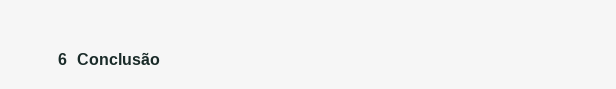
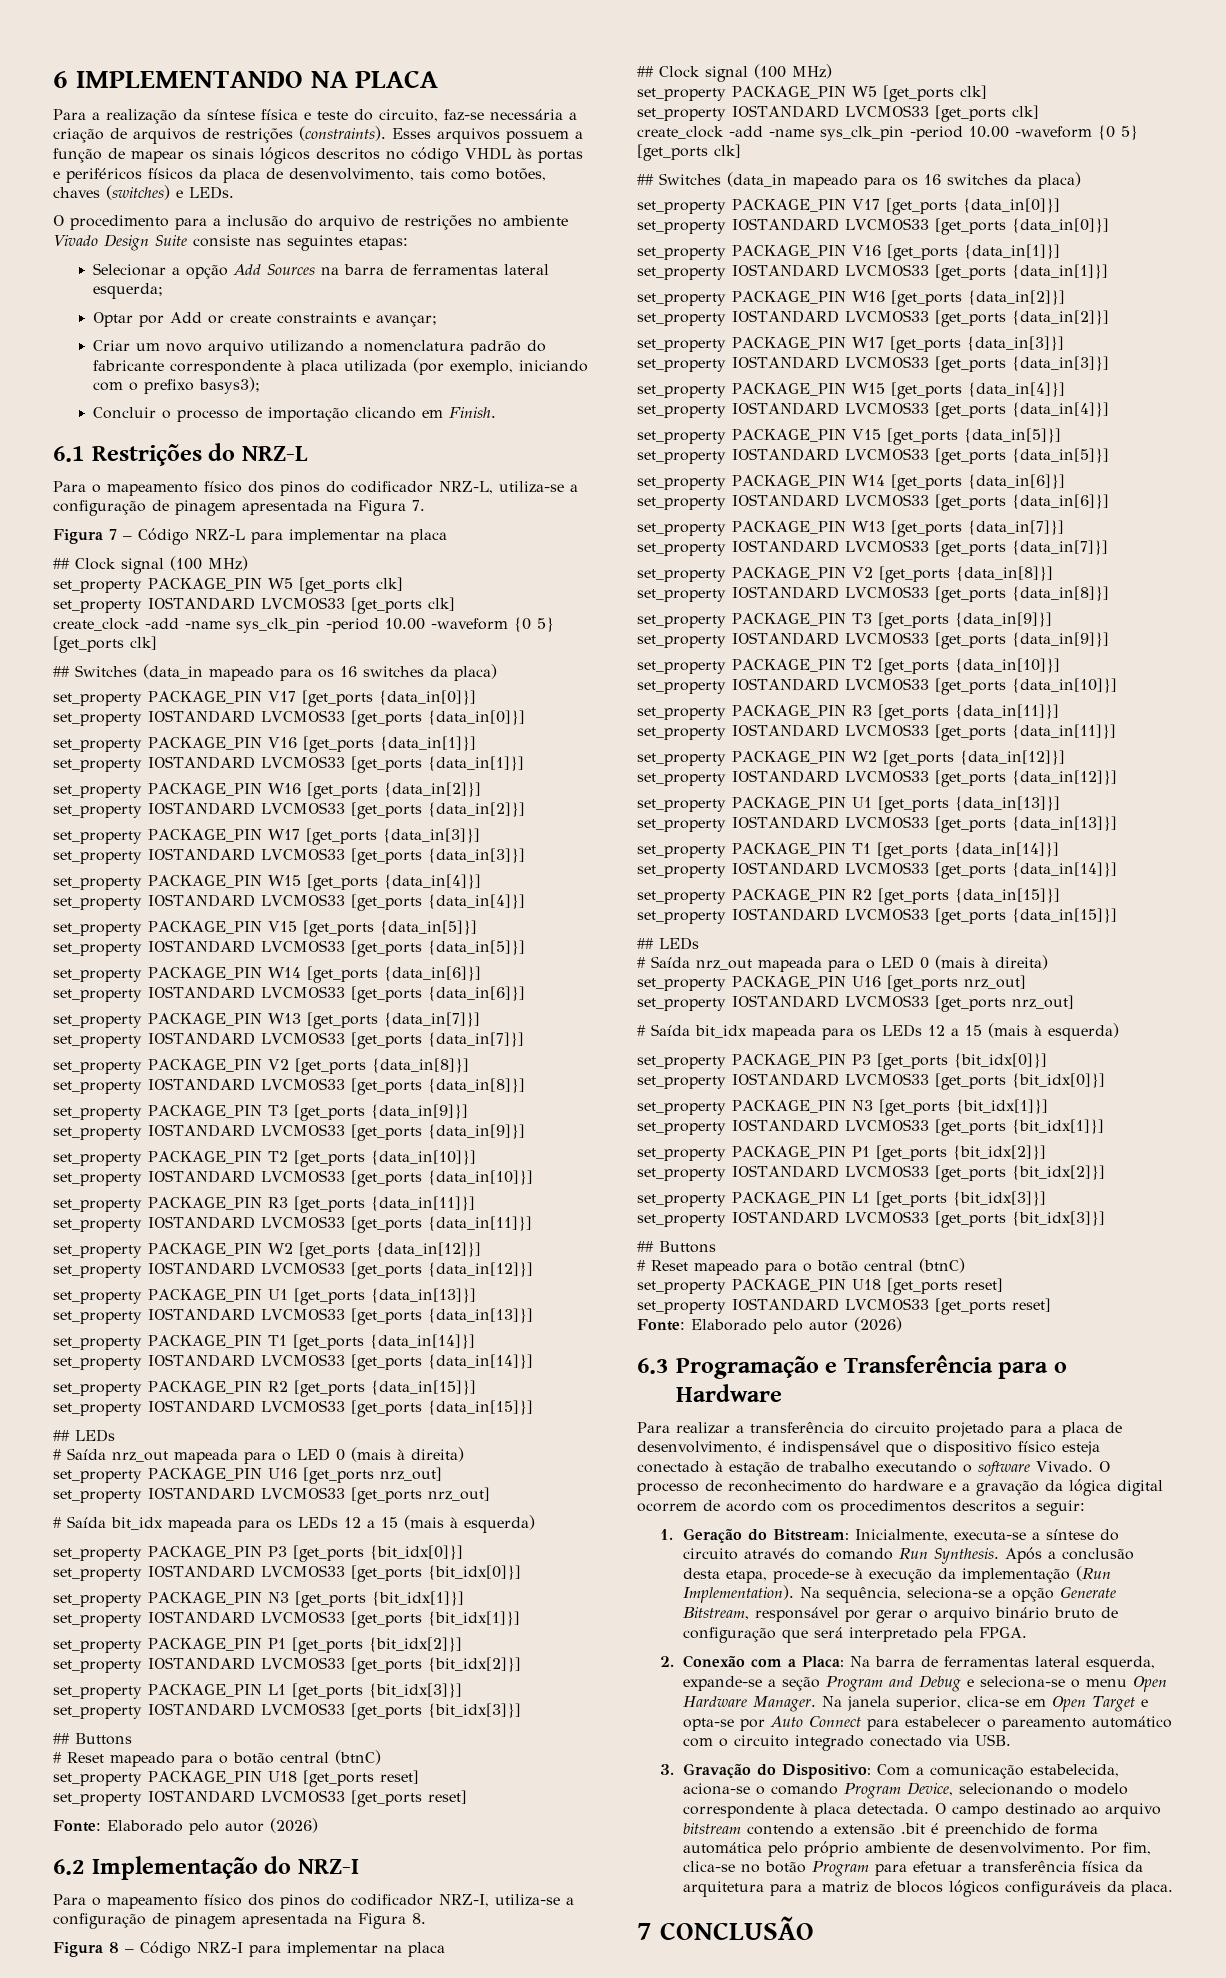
- 6 Conclusão
+ 6 IMPLEMENTANDO NA PLACA
+ Para a realização da síntese física e teste do circuito, faz-se necessária a criação de arquivos de restrições (constraints). Esses arquivos possuem a função de mapear os sinais lógicos descritos no código VHDL às portas e periféricos físicos da placa de desenvolvimento, tais como botões, chaves (switches) e LEDs.
+ O procedimento para a inclusão do arquivo de restrições no ambiente Vivado Design Suite consiste nas seguintes etapas:
+ Selecionar a opção Add Sources na barra de ferramentas lateral esquerda;
+ Optar por Add or create constraints e avançar;
+ Criar um novo arquivo utilizando a nomenclatura padrão do fabricante correspondente à placa utilizada (por exemplo, iniciando com o prefixo basys3);
+ Concluir o processo de importação clicando em Finish.
+ 6.1 Restrições do NRZ-L
+ Para o mapeamento físico dos pinos do codificador NRZ-L, utiliza-se a configuração de pinagem apresentada na Figura 7.
+ Figura 7 – Código NRZ-L para implementar na placa
+ ## Clock signal (100 MHz)
+ set_property PACKAGE_PIN W5 [get_ports clk]
+ set_property IOSTANDARD LVCMOS33 [get_ports clk]
+ create_clock -add -name sys_clk_pin -period 10.00 -waveform {0 5} [get_ports clk]
+ ## Switches (data_in mapeado para os 16 switches da placa)
+ set_property PACKAGE_PIN V17 [get_ports {data_in[0]}]
+ set_property IOSTANDARD LVCMOS33 [get_ports {data_in[0]}]
+ set_property PACKAGE_PIN V16 [get_ports {data_in[1]}]
+ set_property IOSTANDARD LVCMOS33 [get_ports {data_in[1]}]
+ set_property PACKAGE_PIN W16 [get_ports {data_in[2]}]
+ set_property IOSTANDARD LVCMOS33 [get_ports {data_in[2]}]
+ set_property PACKAGE_PIN W17 [get_ports {data_in[3]}]
+ set_property IOSTANDARD LVCMOS33 [get_ports {data_in[3]}]
+ set_property PACKAGE_PIN W15 [get_ports {data_in[4]}]
+ set_property IOSTANDARD LVCMOS33 [get_ports {data_in[4]}]
+ set_property PACKAGE_PIN V15 [get_ports {data_in[5]}]
+ set_property IOSTANDARD LVCMOS33 [get_ports {data_in[5]}]
+ set_property PACKAGE_PIN W14 [get_ports {data_in[6]}]
+ set_property IOSTANDARD LVCMOS33 [get_ports {data_in[6]}]
+ set_property PACKAGE_PIN W13 [get_ports {data_in[7]}]
+ set_property IOSTANDARD LVCMOS33 [get_ports {data_in[7]}]
+ set_property PACKAGE_PIN V2 [get_ports {data_in[8]}]
+ set_property IOSTANDARD LVCMOS33 [get_ports {data_in[8]}]
+ set_property PACKAGE_PIN T3 [get_ports {data_in[9]}]
+ set_property IOSTANDARD LVCMOS33 [get_ports {data_in[9]}]
+ set_property PACKAGE_PIN T2 [get_ports {data_in[10]}]
+ set_property IOSTANDARD LVCMOS33 [get_ports {data_in[10]}]
+ set_property PACKAGE_PIN R3 [get_ports {data_in[11]}]
+ set_property IOSTANDARD LVCMOS33 [get_ports {data_in[11]}]
+ set_property PACKAGE_PIN W2 [get_ports {data_in[12]}]
+ set_property IOSTANDARD LVCMOS33 [get_ports {data_in[12]}]
+ set_property PACKAGE_PIN U1 [get_ports {data_in[13]}]
+ set_property IOSTANDARD LVCMOS33 [get_ports {data_in[13]}]
+ set_property PACKAGE_PIN T1 [get_ports {data_in[14]}]
+ set_property IOSTANDARD LVCMOS33 [get_ports {data_in[14]}]
+ set_property PACKAGE_PIN R2 [get_ports {data_in[15]}]
+ set_property IOSTANDARD LVCMOS33 [get_ports {data_in[15]}]
+ ## LEDs
+ # Saída nrz_out mapeada para o LED 0 (mais à direita)
+ set_property PACKAGE_PIN U16 [get_ports nrz_out]
+ set_property IOSTANDARD LVCMOS33 [get_ports nrz_out]
+ # Saída bit_idx mapeada para os LEDs 12 a 15 (mais à esquerda)
+ set_property PACKAGE_PIN P3 [get_ports {bit_idx[0]}]
+ set_property IOSTANDARD LVCMOS33 [get_ports {bit_idx[0]}]
+ set_property PACKAGE_PIN N3 [get_ports {bit_idx[1]}]
+ set_property IOSTANDARD LVCMOS33 [get_ports {bit_idx[1]}]
+ set_property PACKAGE_PIN P1 [get_ports {bit_idx[2]}]
+ set_property IOSTANDARD LVCMOS33 [get_ports {bit_idx[2]}]
+ set_property PACKAGE_PIN L1 [get_ports {bit_idx[3]}]
+ set_property IOSTANDARD LVCMOS33 [get_ports {bit_idx[3]}]
+ ## Buttons
+ # Reset mapeado para o botão central (btnC)
+ set_property PACKAGE_PIN U18 [get_ports reset]
+ set_property IOSTANDARD LVCMOS33 [get_ports reset]
+ Fonte: Elaborado pelo autor (2026)
+ 6.2 Implementação do NRZ-I
+ Para o mapeamento físico dos pinos do codificador NRZ-I, utiliza-se a configuração de pinagem apresentada na Figura 8.
+ Figura 8 – Código NRZ-I para implementar na placa
+ ## Clock signal (100 MHz)
+ set_property PACKAGE_PIN W5 [get_ports clk]
+ set_property IOSTANDARD LVCMOS33 [get_ports clk]
+ create_clock -add -name sys_clk_pin -period 10.00 -waveform {0 5} [get_ports clk]
+ ## Switches (data_in mapeado para os 16 switches da placa)
+ set_property PACKAGE_PIN V17 [get_ports {data_in[0]}]
+ set_property IOSTANDARD LVCMOS33 [get_ports {data_in[0]}]
+ set_property PACKAGE_PIN V16 [get_ports {data_in[1]}]
+ set_property IOSTANDARD LVCMOS33 [get_ports {data_in[1]}]
+ set_property PACKAGE_PIN W16 [get_ports {data_in[2]}]
+ set_property IOSTANDARD LVCMOS33 [get_ports {data_in[2]}]
+ set_property PACKAGE_PIN W17 [get_ports {data_in[3]}]
+ set_property IOSTANDARD LVCMOS33 [get_ports {data_in[3]}]
+ set_property PACKAGE_PIN W15 [get_ports {data_in[4]}]
+ set_property IOSTANDARD LVCMOS33 [get_ports {data_in[4]}]
+ set_property PACKAGE_PIN V15 [get_ports {data_in[5]}]
+ set_property IOSTANDARD LVCMOS33 [get_ports {data_in[5]}]
+ set_property PACKAGE_PIN W14 [get_ports {data_in[6]}]
+ set_property IOSTANDARD LVCMOS33 [get_ports {data_in[6]}]
+ set_property PACKAGE_PIN W13 [get_ports {data_in[7]}]
+ set_property IOSTANDARD LVCMOS33 [get_ports {data_in[7]}]
+ set_property PACKAGE_PIN V2 [get_ports {data_in[8]}]
+ set_property IOSTANDARD LVCMOS33 [get_ports {data_in[8]}]
+ set_property PACKAGE_PIN T3 [get_ports {data_in[9]}]
+ set_property IOSTANDARD LVCMOS33 [get_ports {data_in[9]}]
+ set_property PACKAGE_PIN T2 [get_ports {data_in[10]}]
+ set_property IOSTANDARD LVCMOS33 [get_ports {data_in[10]}]
+ set_property PACKAGE_PIN R3 [get_ports {data_in[11]}]
+ set_property IOSTANDARD LVCMOS33 [get_ports {data_in[11]}]
+ set_property PACKAGE_PIN W2 [get_ports {data_in[12]}]
+ set_property IOSTANDARD LVCMOS33 [get_ports {data_in[12]}]
+ set_property PACKAGE_PIN U1 [get_ports {data_in[13]}]
+ set_property IOSTANDARD LVCMOS33 [get_ports {data_in[13]}]
+ set_property PACKAGE_PIN T1 [get_ports {data_in[14]}]
+ set_property IOSTANDARD LVCMOS33 [get_ports {data_in[14]}]
+ set_property PACKAGE_PIN R2 [get_ports {data_in[15]}]
+ set_property IOSTANDARD LVCMOS33 [get_ports {data_in[15]}]
+ ## LEDs
+ # Saída nrz_out mapeada para o LED 0 (mais à direita)
+ set_property PACKAGE_PIN U16 [get_ports nrz_out]
+ set_property IOSTANDARD LVCMOS33 [get_ports nrz_out]
+ # Saída bit_idx mapeada para os LEDs 12 a 15 (mais à esquerda)
+ set_property PACKAGE_PIN P3 [get_ports {bit_idx[0]}]
+ set_property IOSTANDARD LVCMOS33 [get_ports {bit_idx[0]}]
+ set_property PACKAGE_PIN N3 [get_ports {bit_idx[1]}]
+ set_property IOSTANDARD LVCMOS33 [get_ports {bit_idx[1]}]
+ set_property PACKAGE_PIN P1 [get_ports {bit_idx[2]}]
+ set_property IOSTANDARD LVCMOS33 [get_ports {bit_idx[2]}]
+ set_property PACKAGE_PIN L1 [get_ports {bit_idx[3]}]
+ set_property IOSTANDARD LVCMOS33 [get_ports {bit_idx[3]}]
+ ## Buttons
+ # Reset mapeado para o botão central (btnC)
+ set_property PACKAGE_PIN U18 [get_ports reset]
+ set_property IOSTANDARD LVCMOS33 [get_ports reset]
+ Fonte: Elaborado pelo autor (2026)
+ 6.3 Programação e Transferência para o Hardware
+ Para realizar a transferência do circuito projetado para a placa de desenvolvimento, é indispensável que o dispositivo físico esteja conectado à estação de trabalho executando o software Vivado. O processo de reconhecimento do hardware e a gravação da lógica digital ocorrem de acordo com os procedimentos descritos a seguir:
+ 1. Geração do Bitstream: Inicialmente, executa-se a síntese do circuito através do comando Run Synthesis. Após a conclusão desta etapa, procede-se à execução da implementação (Run Implementation). Na sequência, seleciona-se a opção Generate Bitstream, responsável por gerar o arquivo binário bruto de configuração que será interpretado pela FPGA.
+ 2. Conexão com a Placa: Na barra de ferramentas lateral esquerda, expande-se a seção Program and Debug e seleciona-se o menu Open Hardware Manager. Na janela superior, clica-se em Open Target e opta-se por Auto Connect para estabelecer o pareamento automático com o circuito integrado conectado via USB.
+ 3. Gravação do Dispositivo: Com a comunicação estabelecida, aciona-se o comando Program Device, selecionando o modelo correspondente à placa detectada. O campo destinado ao arquivo bitstream contendo a extensão .bit é preenchido de forma automática pelo próprio ambiente de desenvolvimento. Por fim, clica-se no botão Program para efetuar a transferência física da arquitetura para a matriz de blocos lógicos configuráveis da placa.
+ 7 CONCLUSÃO

